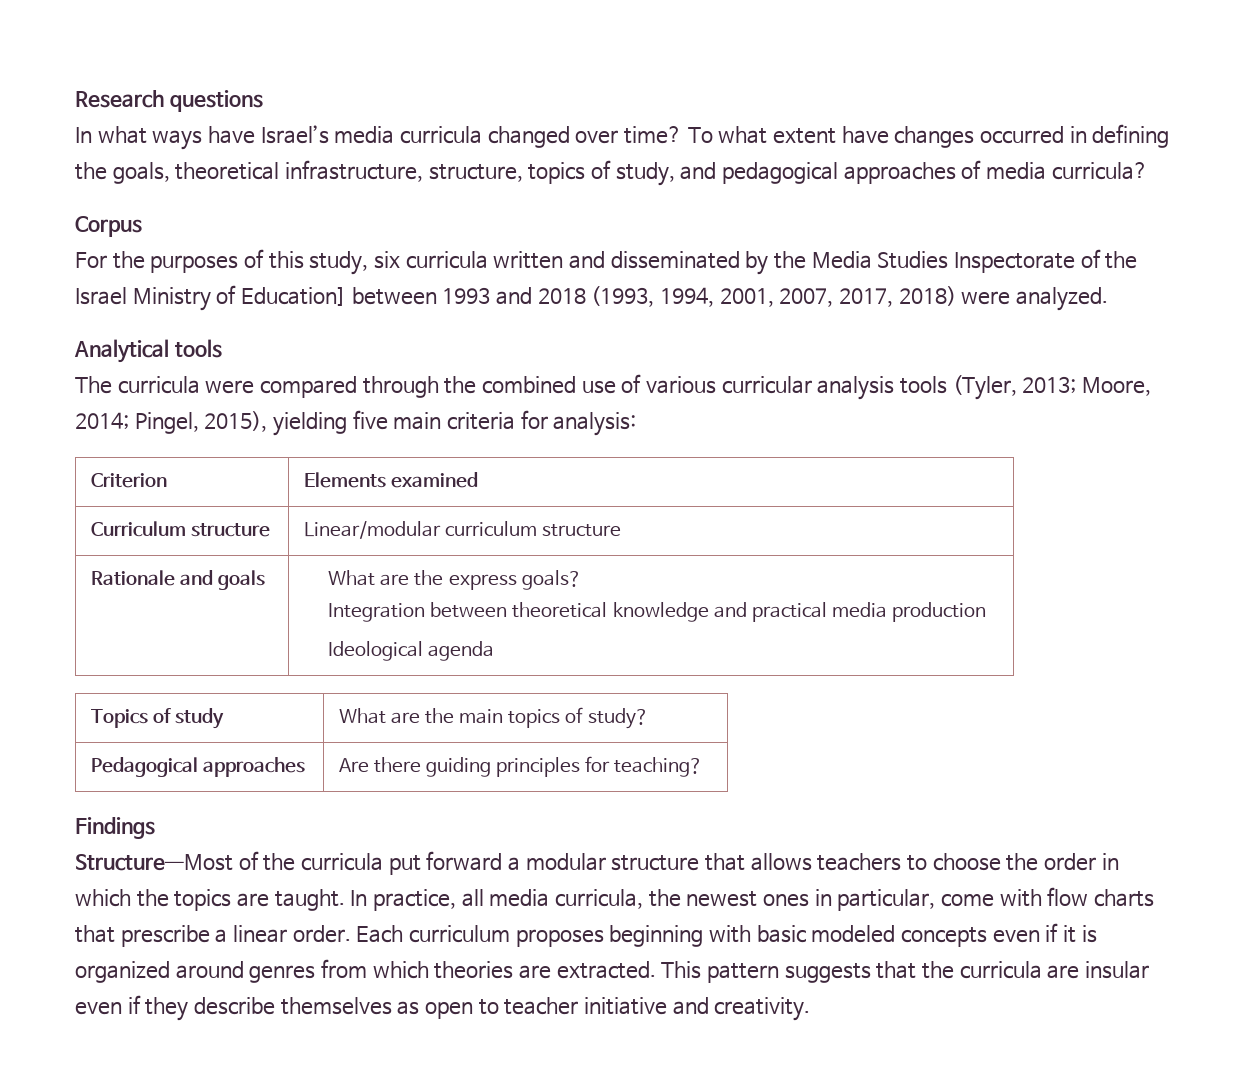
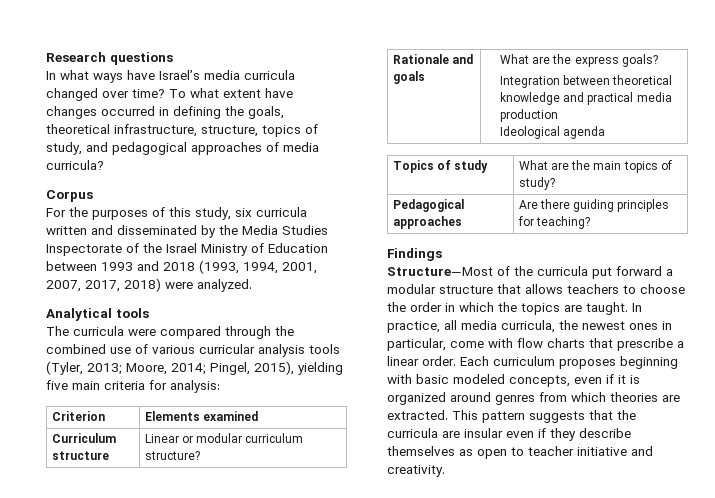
- For the purposes of this study, six curricula written and disseminated by the Media Studies Inspectorate of the Israel Ministry of Education] between 1993 and 2018 (1993, 1994, 2001, 2007, 2017, 2018) were analyzed.
+ For the purposes of this study, six curricula written and disseminated by the Media Studies Inspectorate of the Israel Ministry of Education between 1993 and 2018 (1993, 1994, 2001, 2007, 2017, 2018) were analyzed.
- Curriculum structure | Linear/modular curriculum structure
+ Curriculum structure | Linear or modular curriculum structure?
- Each curriculum proposes beginning with basic modeled concepts even if it is organized around genres from which theories are extracted.
+ Each curriculum proposes beginning with basic modeled concepts, even if it is organized around genres from which theories are extracted.

